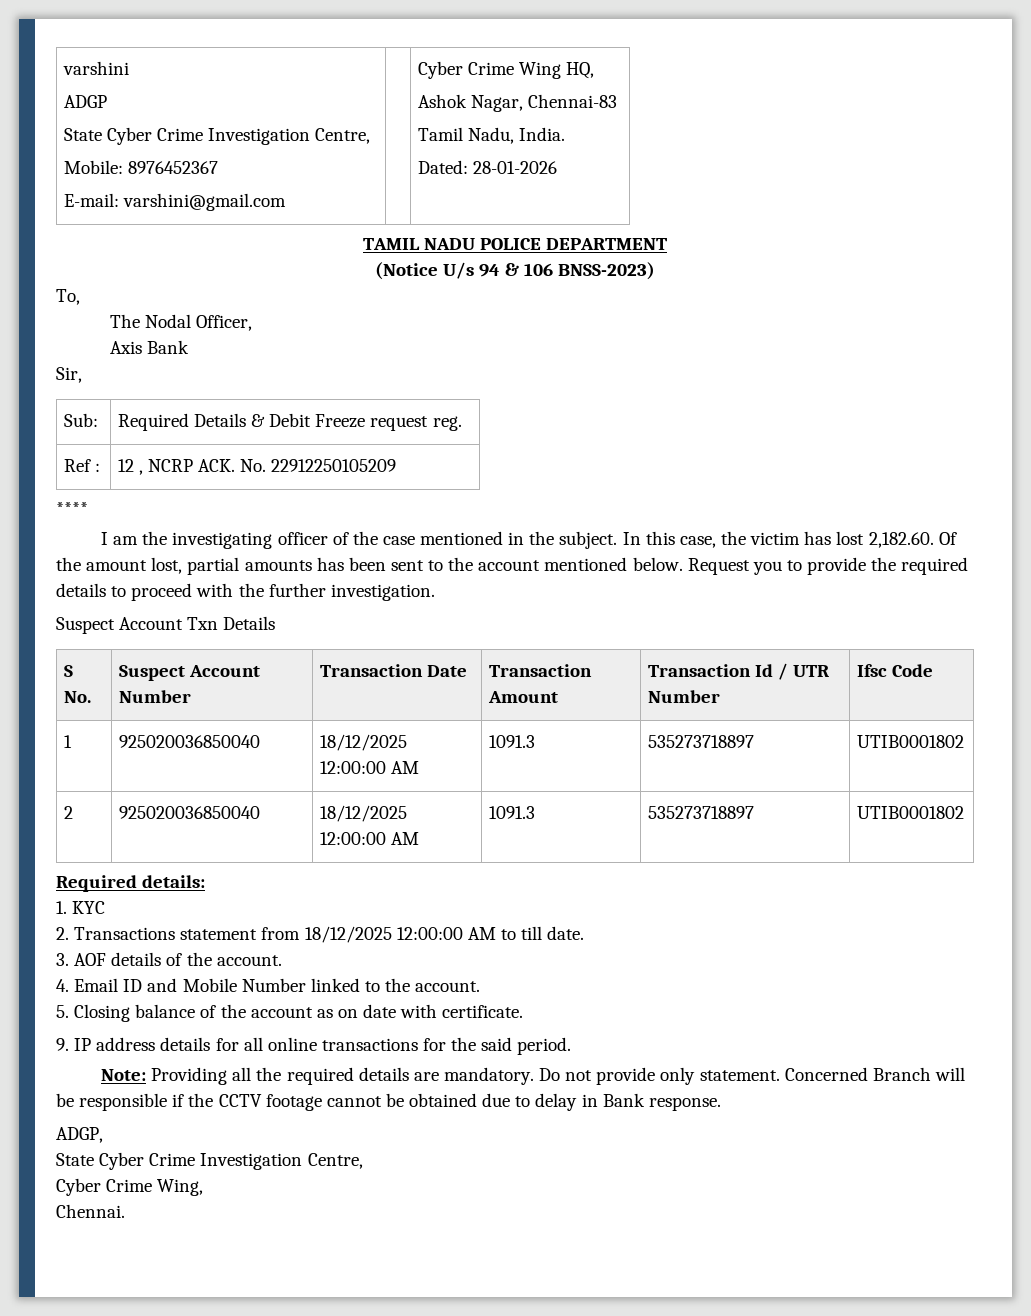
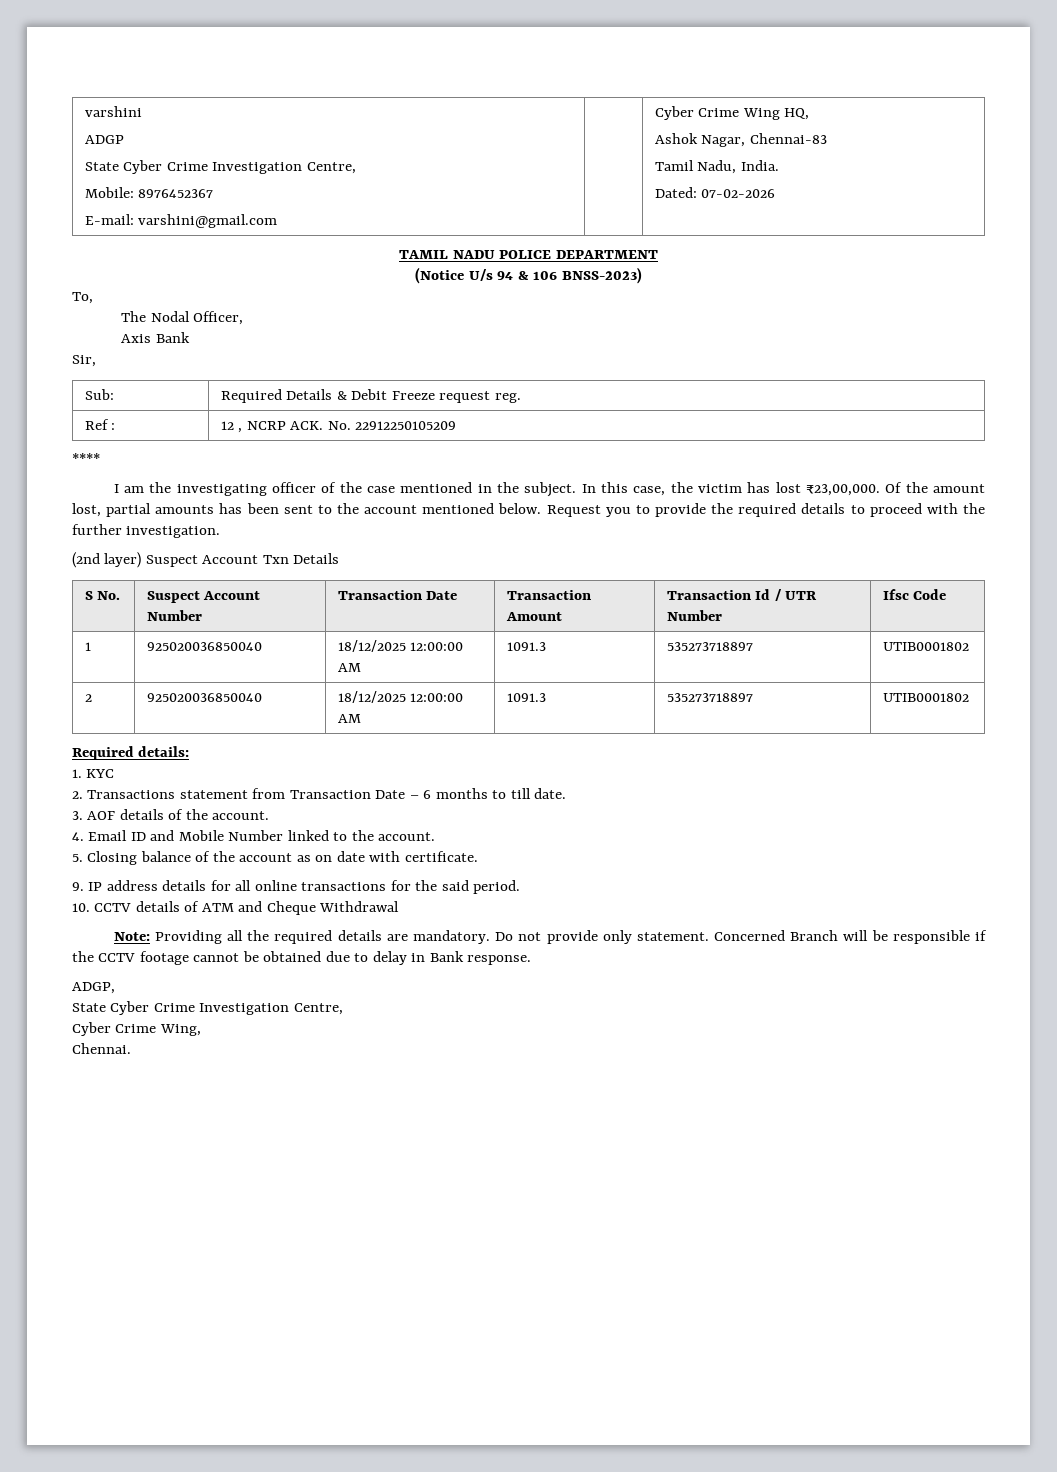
  varshini
  ADGP
  State Cyber Crime Investigation Centre,
  Mobile: 8976452367
  E-mail: varshini@gmail.com | | Cyber Crime Wing HQ,
  Ashok Nagar, Chennai-83
  Tamil Nadu, India.
- Dated: 28-01-2026
+ Dated: 07-02-2026
- In this case, the victim has lost 2,182.60. Of the amount lost, partial amounts has been sent to the account mentioned below.
+ In this case, the victim has lost ₹23,00,000. Of the amount lost, partial amounts has been sent to the account mentioned below.
- Suspect Account Txn Details
+ (2nd layer) Suspect Account Txn Details
- 2. Transactions statement from 18/12/2025 12:00:00 AM to till date.
+ 2. Transactions statement from Transaction Date – 6 months to till date.
+ 10. CCTV details of ATM and Cheque Withdrawal

